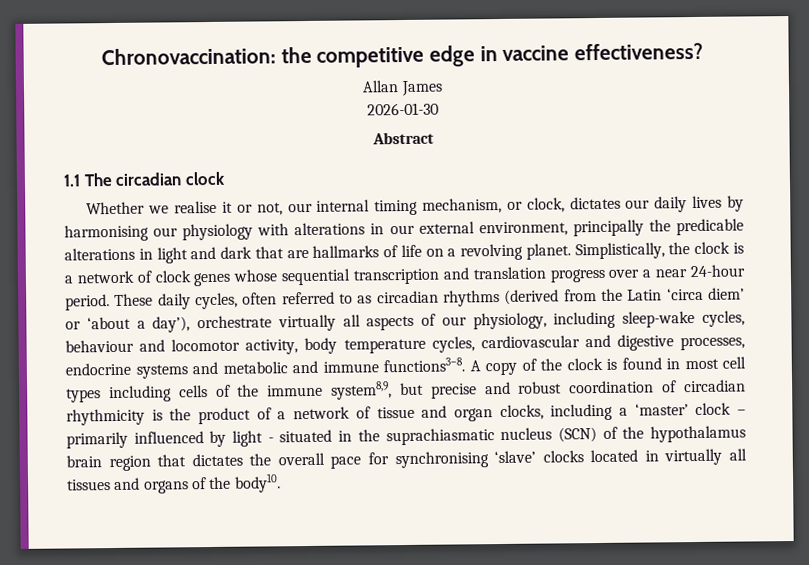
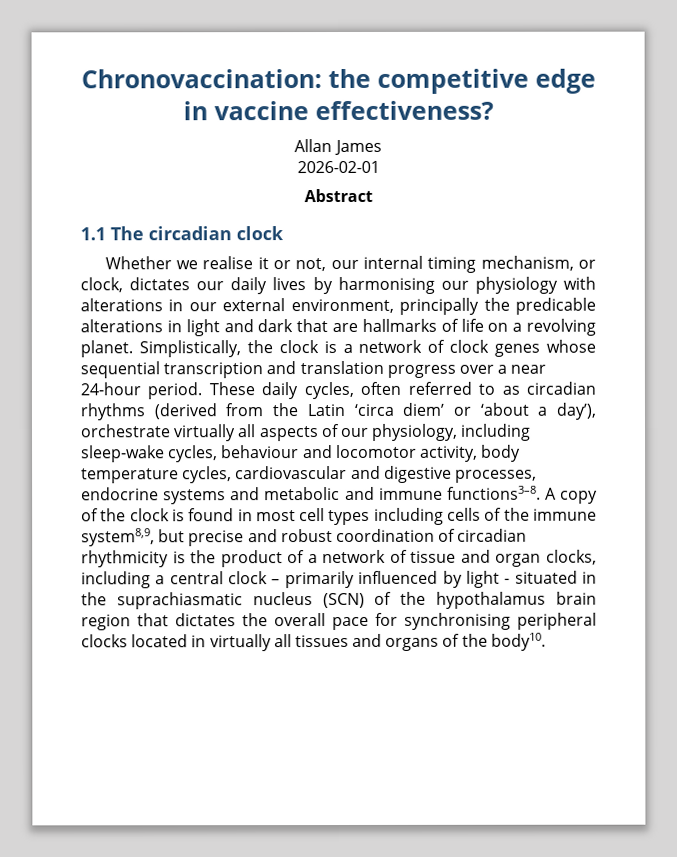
- 2026-01-30
+ 2026-02-01
- A copy of the clock is found in most cell types including cells of the immune system8,9, but precise and robust coordination of circadian rhythmicity is the product of a network of tissue and organ clocks, including a ‘master’ clock – primarily influenced by light - situated in the suprachiasmatic nucleus (SCN) of the hypothalamus brain region that dictates the overall pace for synchronising ‘slave’ clocks located in virtually all tissues and organs of the body10.
+ A copy of the clock is found in most cell types including cells of the immune system8,9, but precise and robust coordination of circadian rhythmicity is the product of a network of tissue and organ clocks, including a central clock – primarily influenced by light - situated in the suprachiasmatic nucleus (SCN) of the hypothalamus brain region that dictates the overall pace for synchronising peripheral clocks located in virtually all tissues and organs of the body10.

